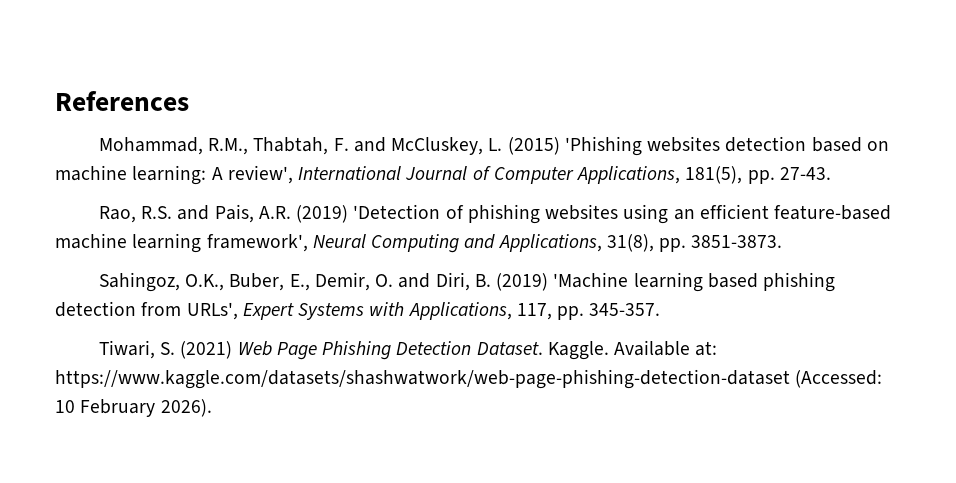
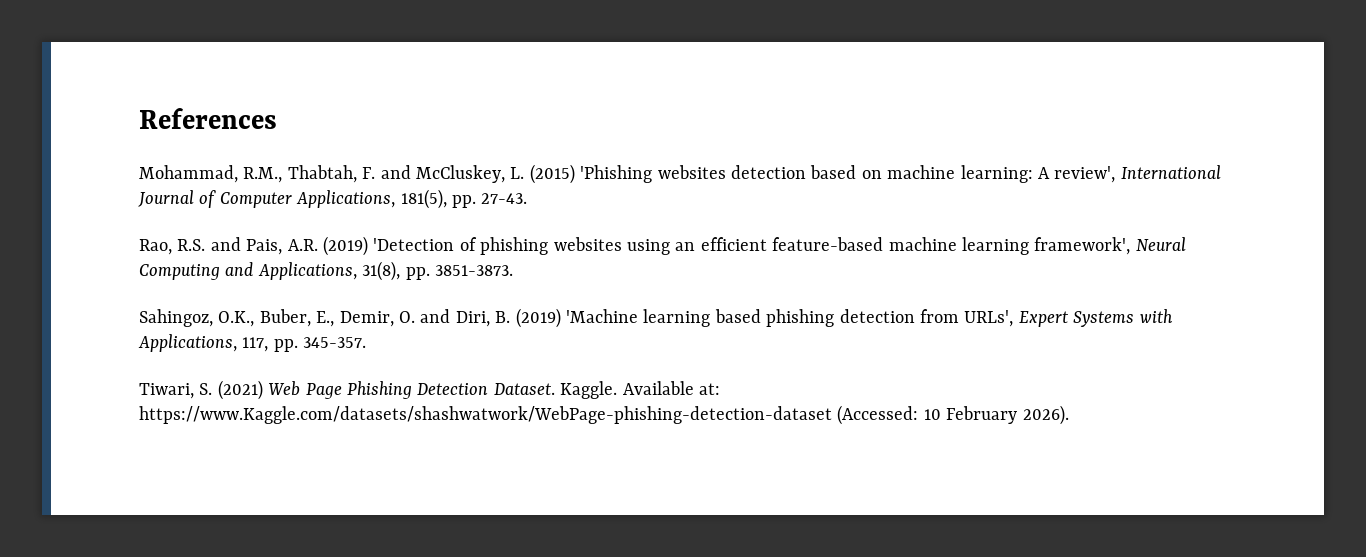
- Available at: https://www.kaggle.com/datasets/shashwatwork/web-page-phishing-detection-dataset (Accessed: 10 February 2026).
+ Available at: https://www.Kaggle.com/datasets/shashwatwork/WebPage-phishing-detection-dataset (Accessed: 10 February 2026).

